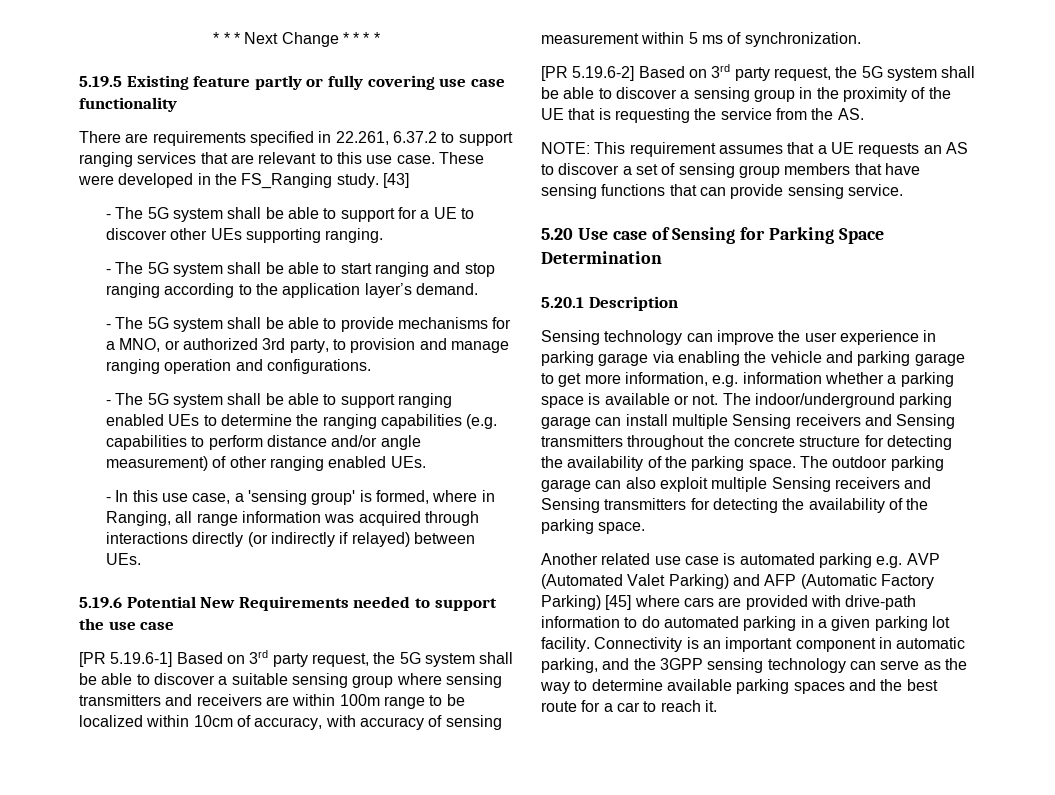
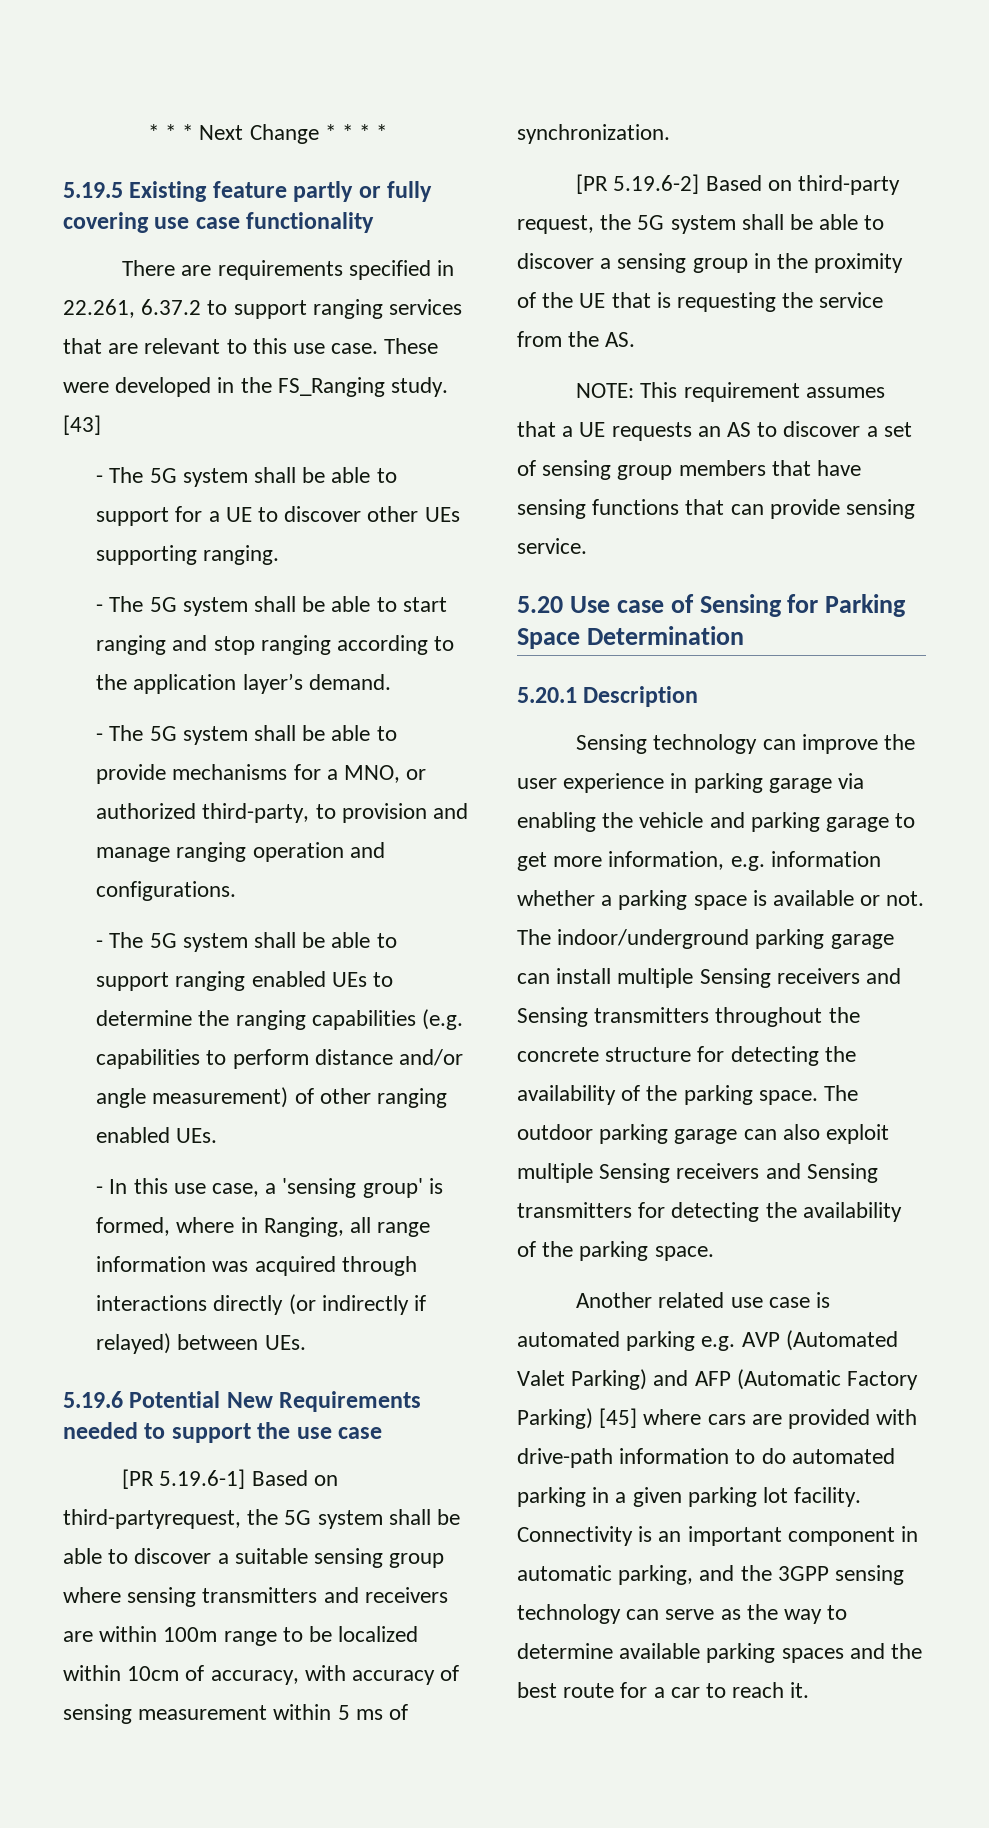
- - The 5G system shall be able to provide mechanisms for a MNO, or authorized 3rd party, to provision and manage ranging operation and configurations.
+ - The 5G system shall be able to provide mechanisms for a MNO, or authorized third-party, to provision and manage ranging operation and configurations.
- [PR 5.19.6-1] Based on 3rd party request, the 5G system shall be able to discover a suitable sensing group where sensing transmitters and receivers are within 100m range to be localized within 10cm of accuracy, with accuracy of sensing measurement within 5 ms of synchronization.
+ [PR 5.19.6-1] Based on third-partyrequest, the 5G system shall be able to discover a suitable sensing group where sensing transmitters and receivers are within 100m range to be localized within 10cm of accuracy, with accuracy of sensing measurement within 5 ms of synchronization.
- [PR 5.19.6-2] Based on 3rd party request, the 5G system shall be able to discover a sensing group in the proximity of the UE that is requesting the service from the AS.
+ [PR 5.19.6-2] Based on third-party request, the 5G system shall be able to discover a sensing group in the proximity of the UE that is requesting the service from the AS.

